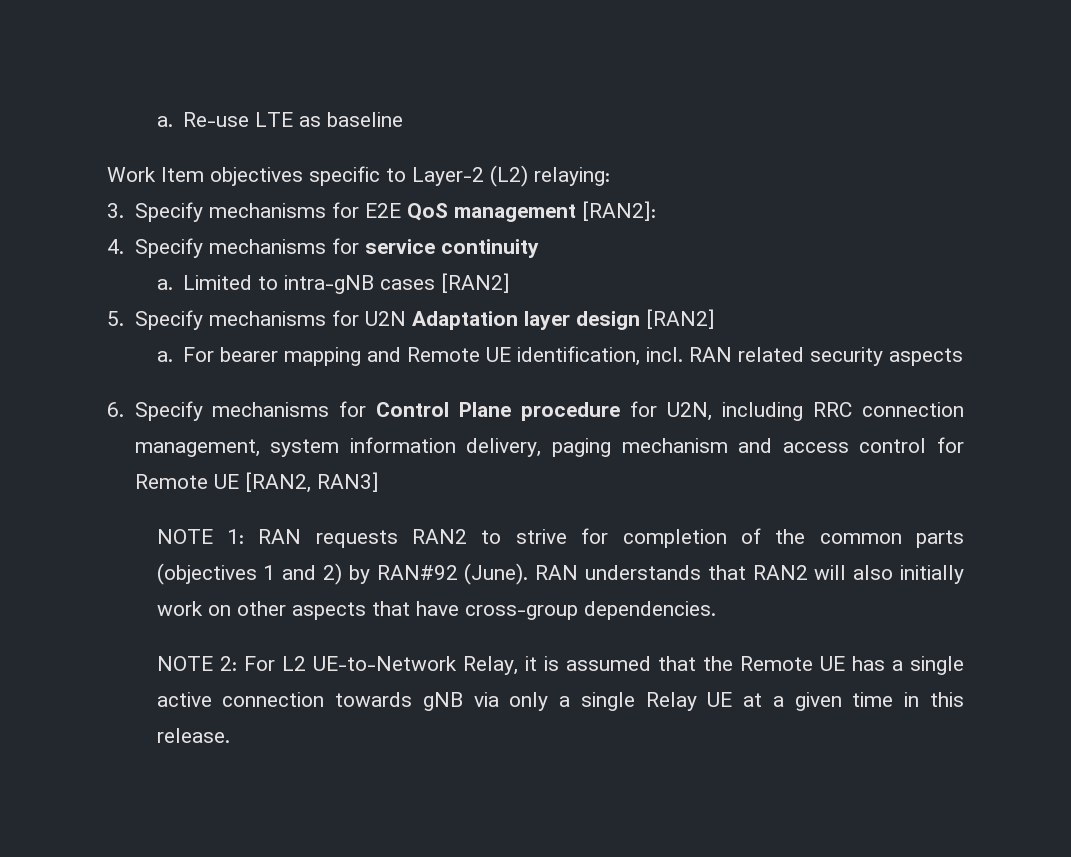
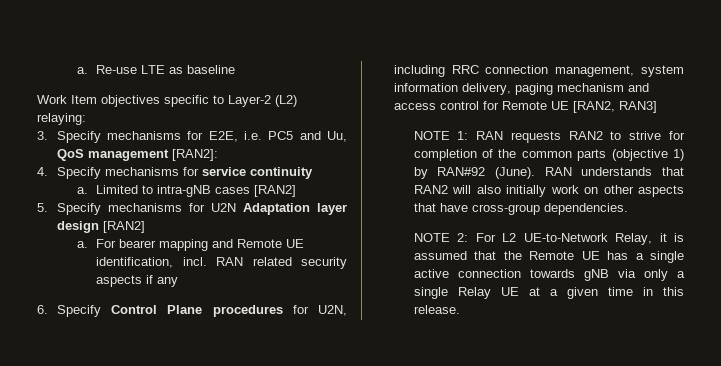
- 3. Specify mechanisms for E2E QoS management [RAN2]:
+ 3. Specify mechanisms for E2E, i.e. PC5 and Uu, QoS management [RAN2]:
- For bearer mapping and Remote UE identification, incl. RAN related security aspects
+ For bearer mapping and Remote UE identification, incl. RAN related security aspects if any
- 6. Specify mechanisms for Control Plane procedure for U2N, including RRC connection management, system information delivery, paging mechanism and access control for Remote UE [RAN2, RAN3]
+ 6. Specify Control Plane procedures for U2N, including RRC connection management, system information delivery, paging mechanism and access control for Remote UE [RAN2, RAN3]
- NOTE 1: RAN requests RAN2 to strive for completion of the common parts (objectives 1 and 2) by RAN#92 (June).
+ NOTE 1: RAN requests RAN2 to strive for completion of the common parts (objective 1) by RAN#92 (June).

